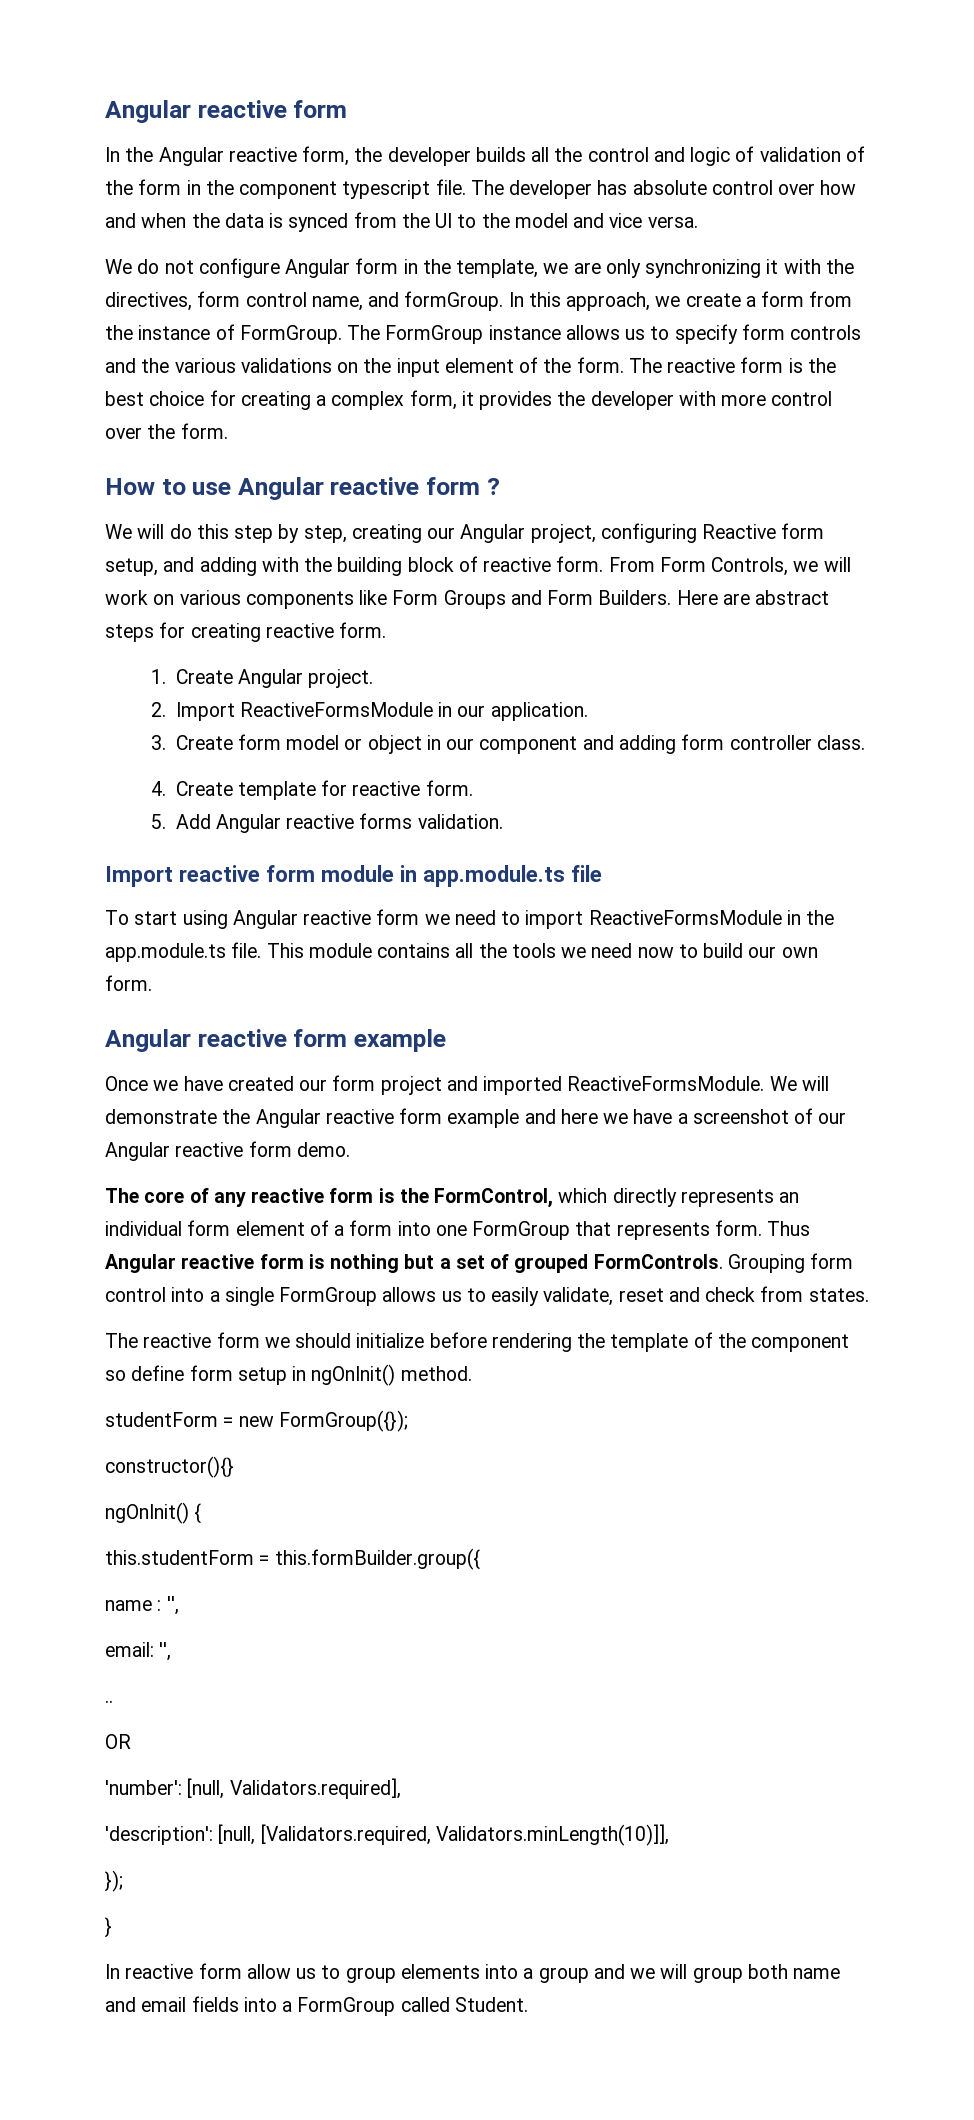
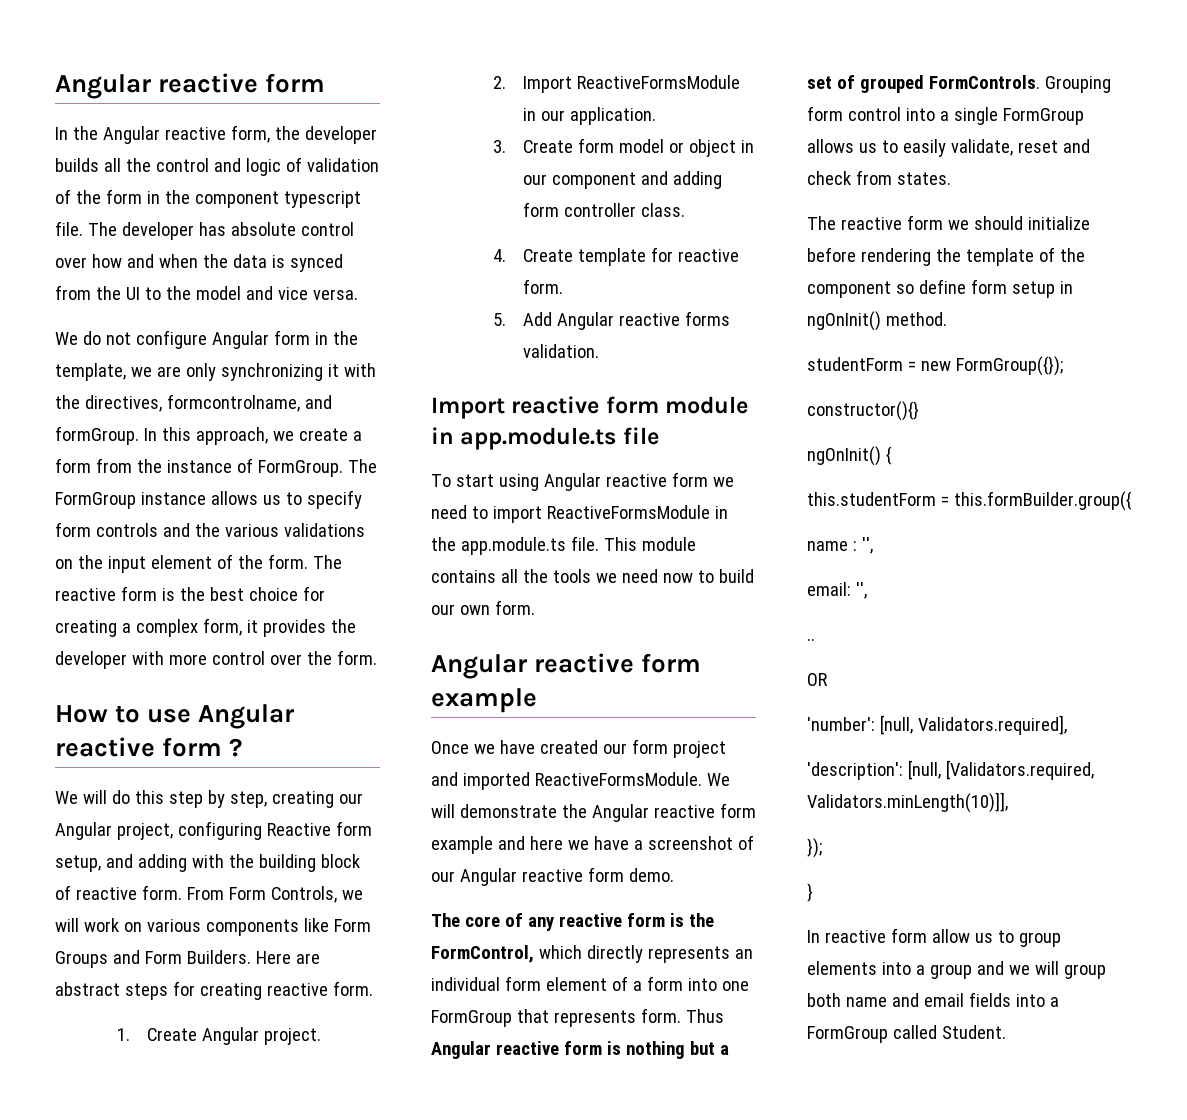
- We do not configure Angular form in the template, we are only synchronizing it with the directives, form control name, and formGroup.
+ We do not configure Angular form in the template, we are only synchronizing it with the directives, formcontrolname, and formGroup.

